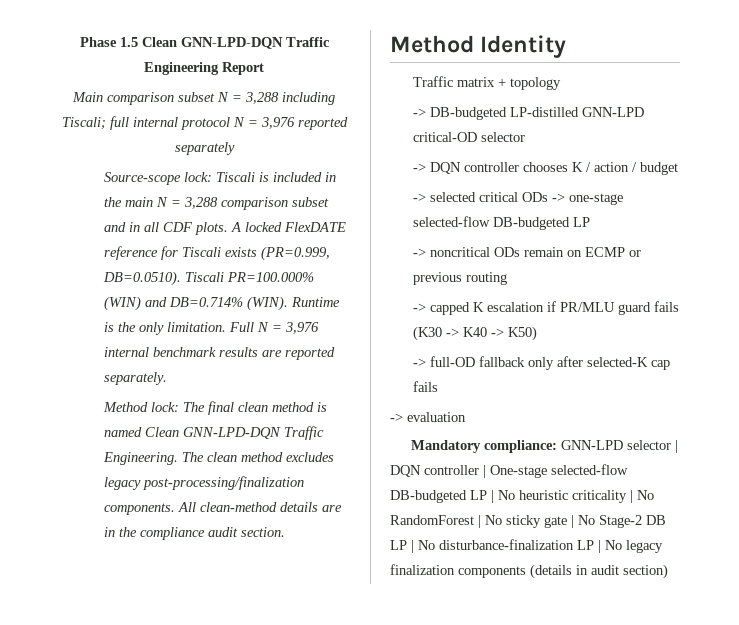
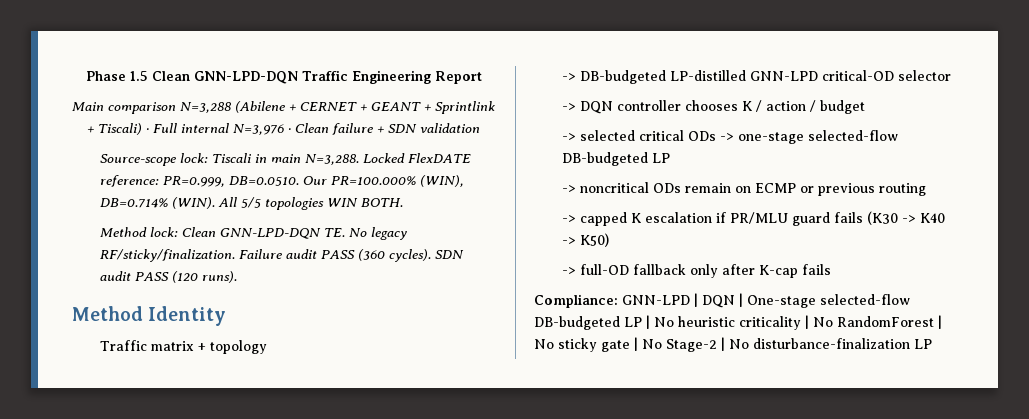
- Main comparison subset N = 3,288 including Tiscali; full internal protocol N = 3,976 reported separately
- Source-scope lock: Tiscali is included in the main N = 3,288 comparison subset and in all CDF plots. A locked FlexDATE reference for Tiscali exists (PR=0.999, DB=0.0510). Tiscali PR=100.000% (WIN) and DB=0.714% (WIN). Runtime is the only limitation. Full N = 3,976 internal benchmark results are reported separately.
- Method lock: The final clean method is named Clean GNN-LPD-DQN Traffic Engineering. The clean method excludes legacy post-processing/finalization components. All clean-method details are in the compliance audit section.
+ Main comparison N=3,288 (Abilene + CERNET + GEANT + Sprintlink + Tiscali) · Full internal N=3,976 · Clean failure + SDN validation
+ Source-scope lock: Tiscali in main N=3,288. Locked FlexDATE reference: PR=0.999, DB=0.0510. Our PR=100.000% (WIN), DB=0.714% (WIN). All 5/5 topologies WIN BOTH.
+ Method lock: Clean GNN-LPD-DQN TE. No legacy RF/sticky/finalization. Failure audit PASS (360 cycles). SDN audit PASS (120 runs).
- -> full-OD fallback only after selected-K cap fails
+ -> full-OD fallback only after K-cap fails
- -> evaluation
- Mandatory compliance: GNN-LPD selector | DQN controller | One-stage selected-flow DB-budgeted LP | No heuristic criticality | No RandomForest | No sticky gate | No Stage-2 DB LP | No disturbance-finalization LP | No legacy finalization components (details in audit section)
+ Compliance: GNN-LPD | DQN | One-stage selected-flow DB-budgeted LP | No heuristic criticality | No RandomForest | No sticky gate | No Stage-2 | No disturbance-finalization LP

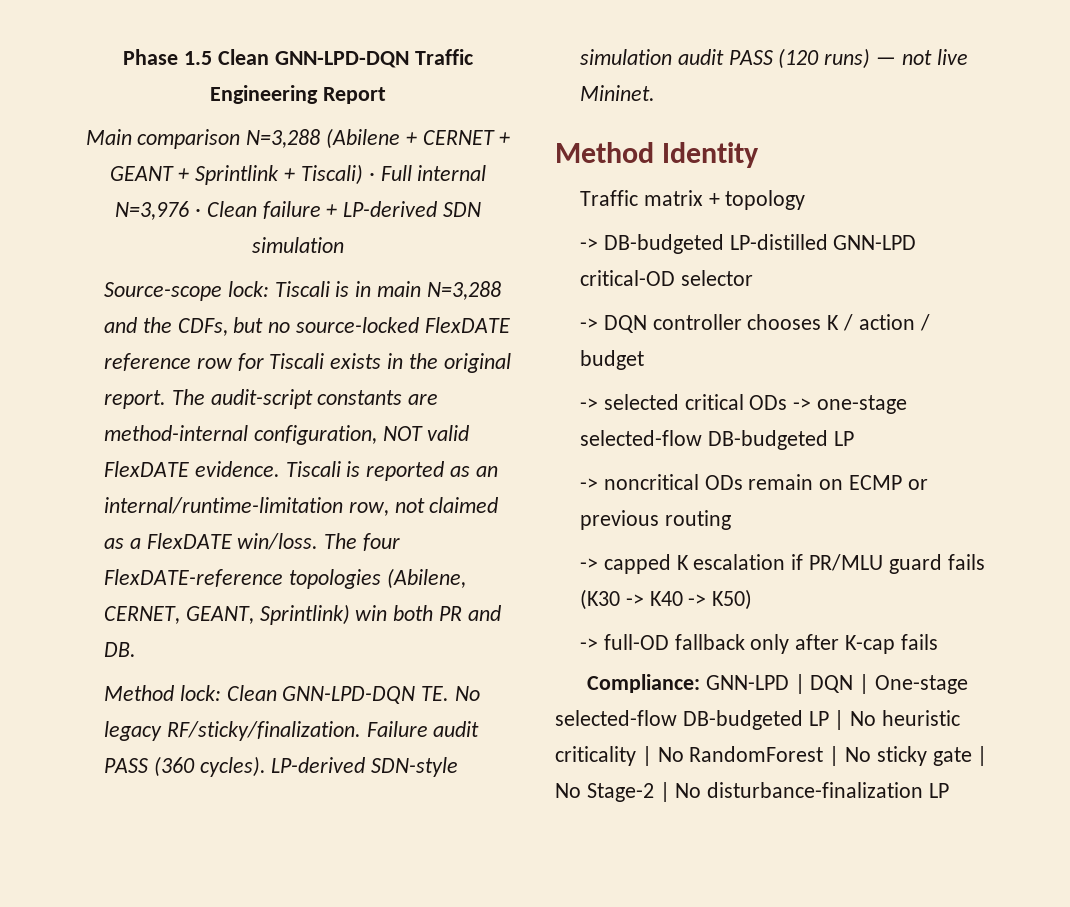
- Main comparison N=3,288 (Abilene + CERNET + GEANT + Sprintlink + Tiscali) · Full internal N=3,976 · Clean failure + SDN validation
+ Main comparison N=3,288 (Abilene + CERNET + GEANT + Sprintlink + Tiscali) · Full internal N=3,976 · Clean failure + LP-derived SDN simulation
- Source-scope lock: Tiscali in main N=3,288. Locked FlexDATE reference: PR=0.999, DB=0.0510. Our PR=100.000% (WIN), DB=0.714% (WIN). All 5/5 topologies WIN BOTH.
+ Source-scope lock: Tiscali is in main N=3,288 and the CDFs, but no source-locked FlexDATE reference row for Tiscali exists in the original report. The audit-script constants are method-internal configuration, NOT valid FlexDATE evidence. Tiscali is reported as an internal/runtime-limitation row, not claimed as a FlexDATE win/loss. The four FlexDATE-reference topologies (Abilene, CERNET, GEANT, Sprintlink) win both PR and DB.
- SDN audit PASS (120 runs).
+ LP-derived SDN-style simulation audit PASS (120 runs) — not live Mininet.

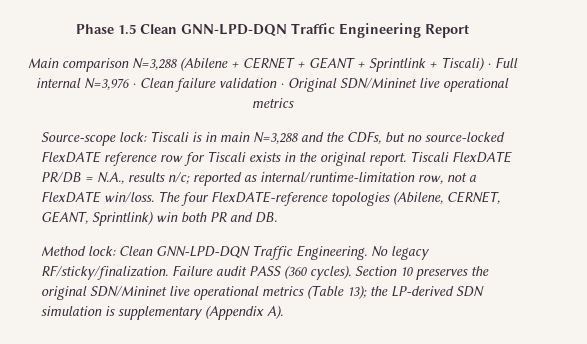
- Main comparison N=3,288 (Abilene + CERNET + GEANT + Sprintlink + Tiscali) · Full internal N=3,976 · Clean failure + LP-derived SDN simulation
+ Main comparison N=3,288 (Abilene + CERNET + GEANT + Sprintlink + Tiscali) · Full internal N=3,976 · Clean failure validation · Original SDN/Mininet live operational metrics
- The audit-script constants are method-internal configuration, NOT valid FlexDATE evidence. Tiscali is reported as an internal/runtime-limitation row, not claimed as a FlexDATE win/loss.
+ Tiscali FlexDATE PR/DB = N.A., results n/c; reported as internal/runtime-limitation row, not a FlexDATE win/loss.
- Method lock: Clean GNN-LPD-DQN TE. No legacy RF/sticky/finalization.
+ Method lock: Clean GNN-LPD-DQN Traffic Engineering. No legacy RF/sticky/finalization.
- LP-derived SDN-style simulation audit PASS (120 runs) — not live Mininet.
- Method Identity
- Traffic matrix + topology
- -> DB-budgeted LP-distilled GNN-LPD critical-OD selector
- -> DQN controller chooses K / action / budget
- -> selected critical ODs -> one-stage selected-flow DB-budgeted LP
- -> noncritical ODs remain on ECMP or previous routing
- -> capped K escalation if PR/MLU guard fails (K30 -> K40 -> K50)
- -> full-OD fallback only after K-cap fails
- Compliance: GNN-LPD | DQN | One-stage selected-flow DB-budgeted LP | No heuristic criticality | No RandomForest | No sticky gate | No Stage-2 | No disturbance-finalization LP
+ Section 10 preserves the original SDN/Mininet live operational metrics (Table 13); the LP-derived SDN simulation is supplementary (Appendix A).

